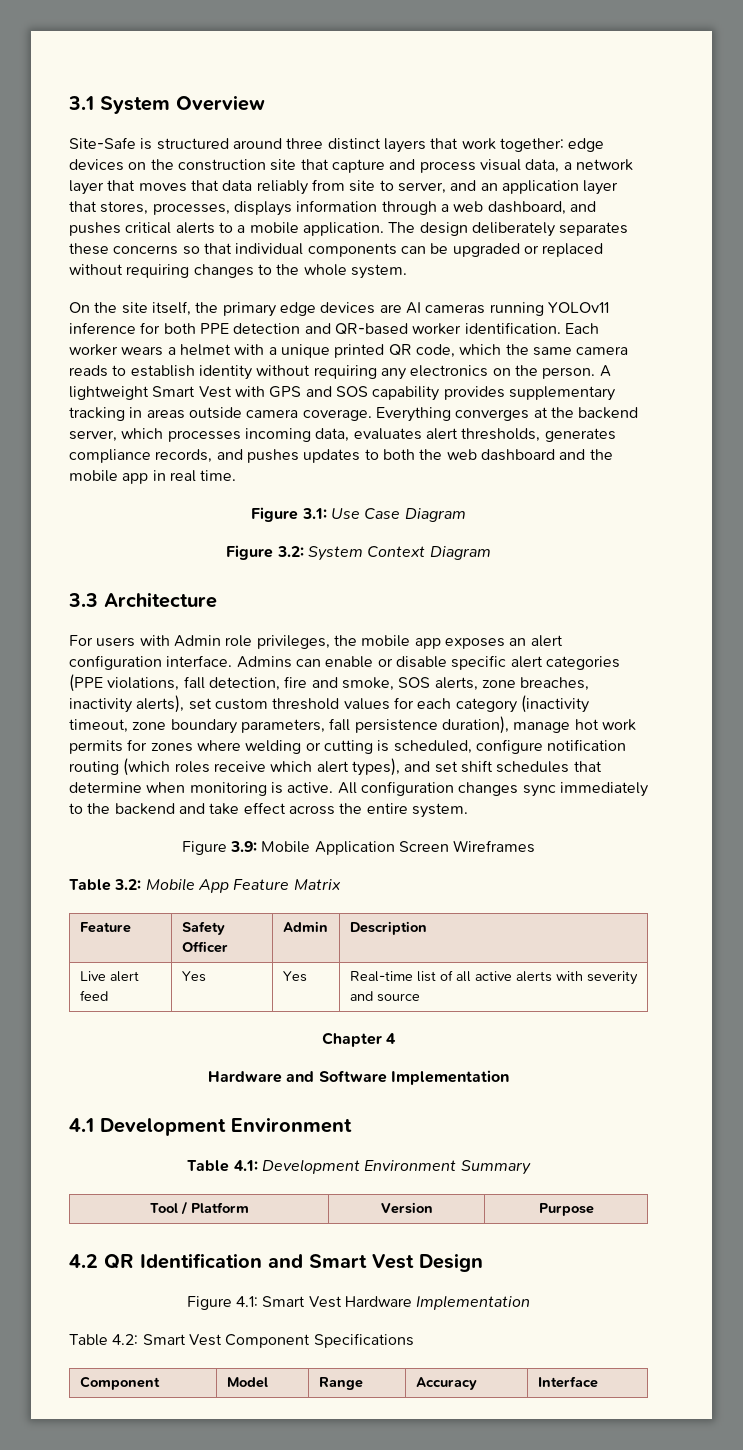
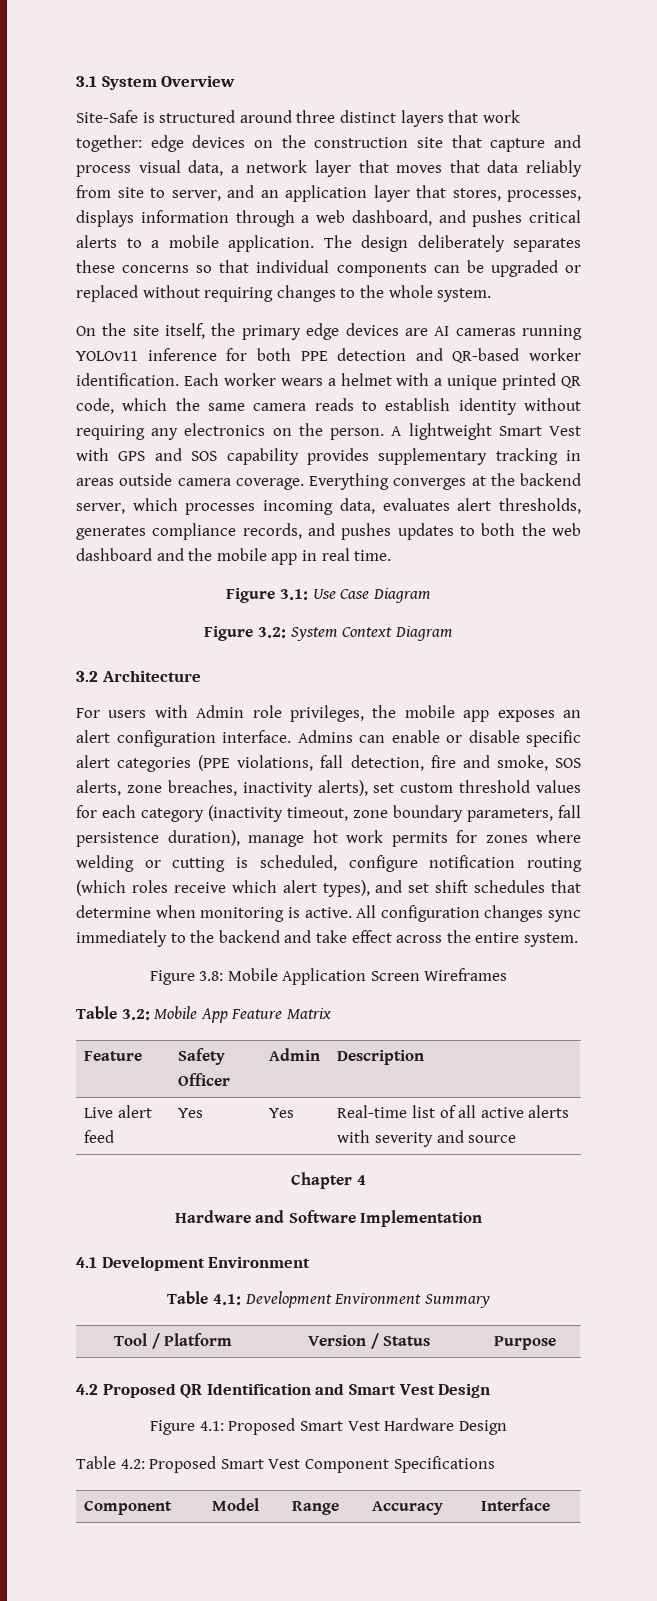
- 3.3 Architecture
+ 3.2 Architecture
- Figure 3.9: Mobile Application Screen Wireframes
+ Figure 3.8: Mobile Application Screen Wireframes
- Tool / Platform | Version | Purpose
+ Tool / Platform | Version / Status | Purpose
- 4.2 QR Identification and Smart Vest Design
+ 4.2 Proposed QR Identification and Smart Vest Design
- Figure 4.1: Smart Vest Hardware Implementation
+ Figure 4.1: Proposed Smart Vest Hardware Design
- Table 4.2: Smart Vest Component Specifications
+ Table 4.2: Proposed Smart Vest Component Specifications

